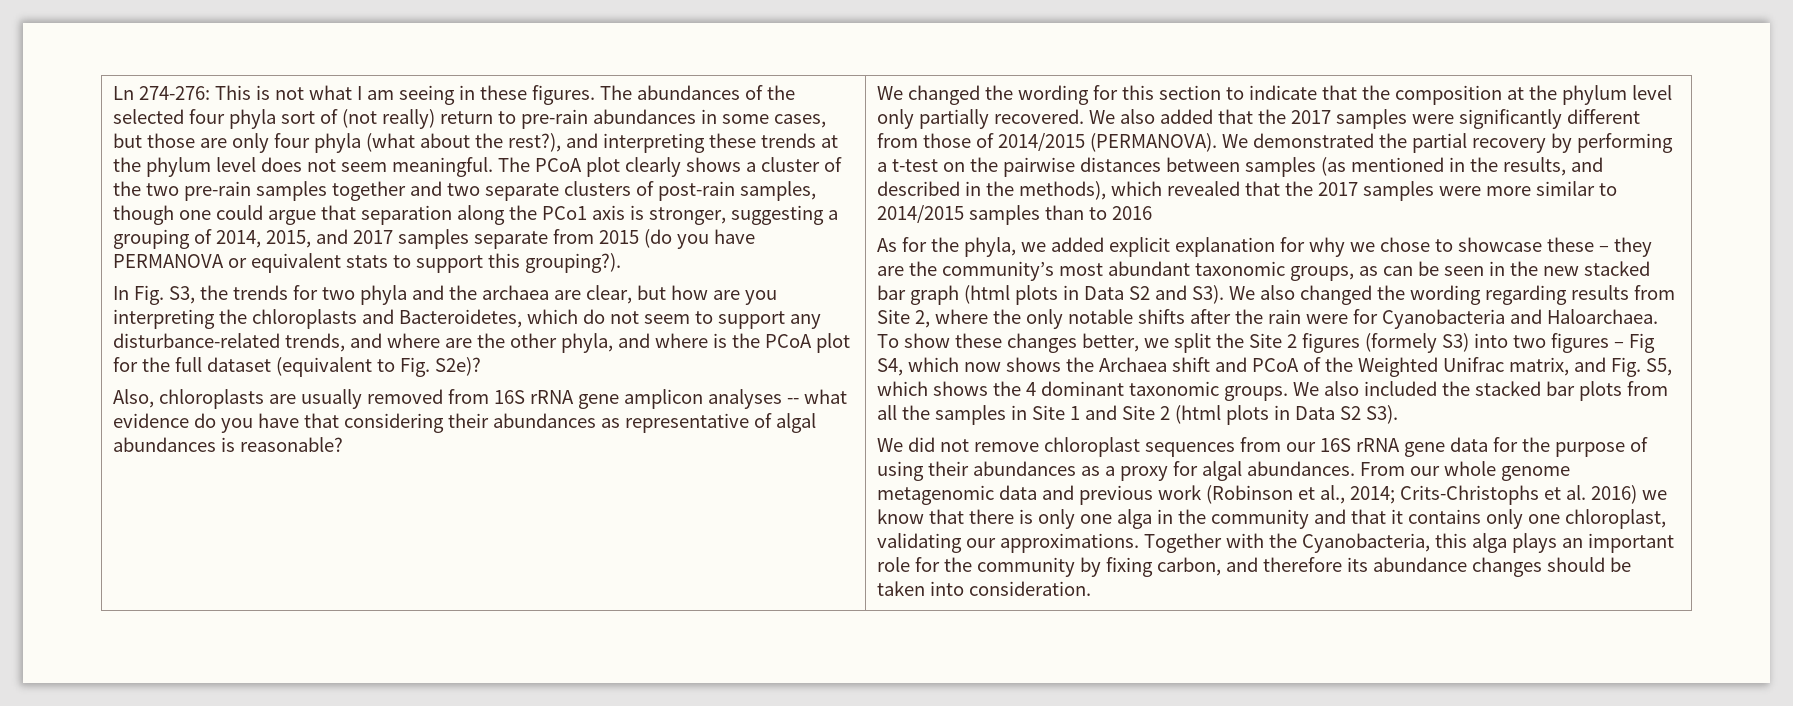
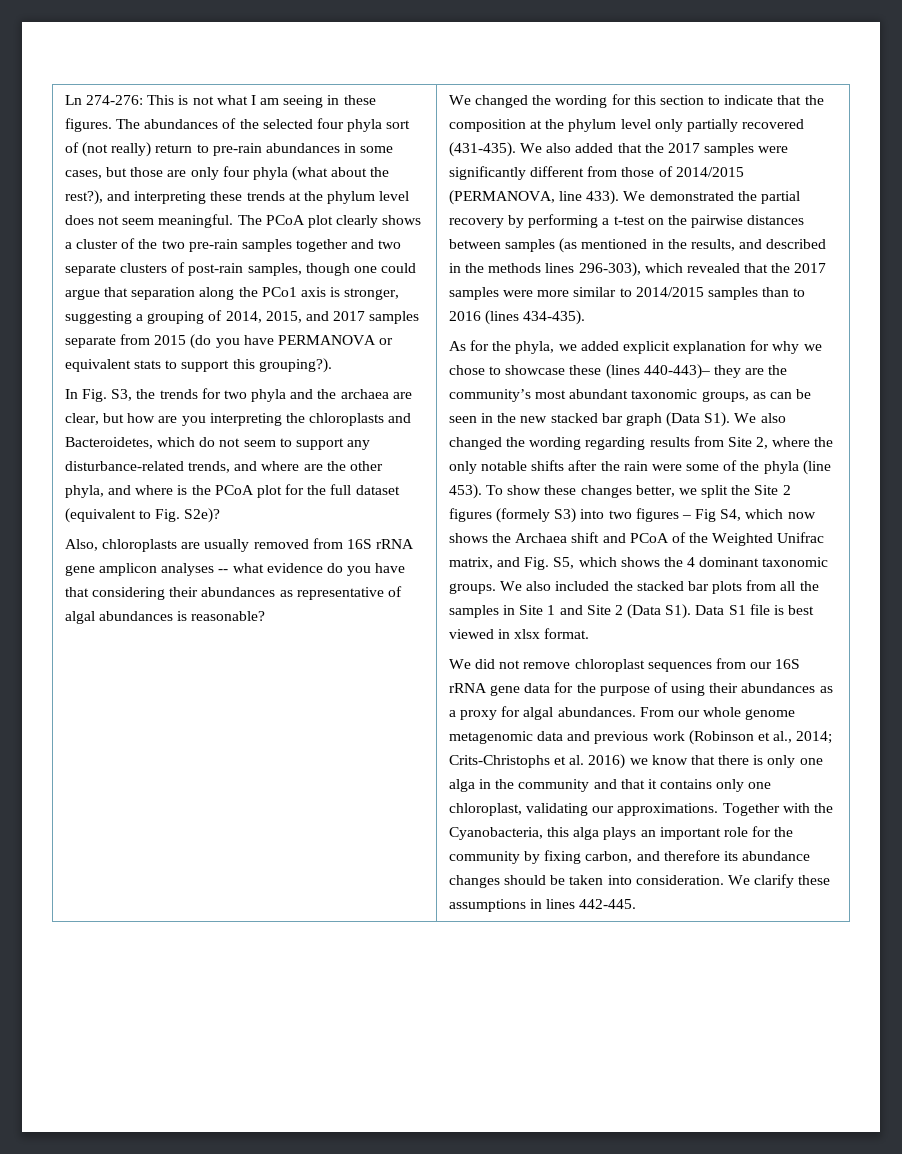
- We changed the wording for this section to indicate that the composition at the phylum level only partially recovered.
+ We changed the wording for this section to indicate that the composition at the phylum level only partially recovered (431-435).
- We also added that the 2017 samples were significantly different from those of 2014/2015 (PERMANOVA).
+ We also added that the 2017 samples were significantly different from those of 2014/2015 (PERMANOVA, line 433).
- We demonstrated the partial recovery by performing a t-test on the pairwise distances between samples (as mentioned in the results, and described in the methods), which revealed that the 2017 samples were more similar to 2014/2015 samples than to 2016
+ We demonstrated the partial recovery by performing a t-test on the pairwise distances between samples (as mentioned in the results, and described in the methods lines 296-303), which revealed that the 2017 samples were more similar to 2014/2015 samples than to 2016 (lines 434-435).
- As for the phyla, we added explicit explanation for why we chose to showcase these – they are the community’s most abundant taxonomic groups, as can be seen in the new stacked bar graph (html plots in Data S2 and S3). We also changed the wording regarding results from Site 2, where the only notable shifts after the rain were for Cyanobacteria and Haloarchaea.
+ As for the phyla, we added explicit explanation for why we chose to showcase these (lines 440-443)– they are the community’s most abundant taxonomic groups, as can be seen in the new stacked bar graph (Data S1). We also changed the wording regarding results from Site 2, where the only notable shifts after the rain were some of the phyla (line 453).
- We also included the stacked bar plots from all the samples in Site 1 and Site 2 (html plots in Data S2 S3).
+ We also included the stacked bar plots from all the samples in Site 1 and Site 2 (Data S1). Data S1 file is best viewed in xlsx format.
+ We clarify these assumptions in lines 442-445.

